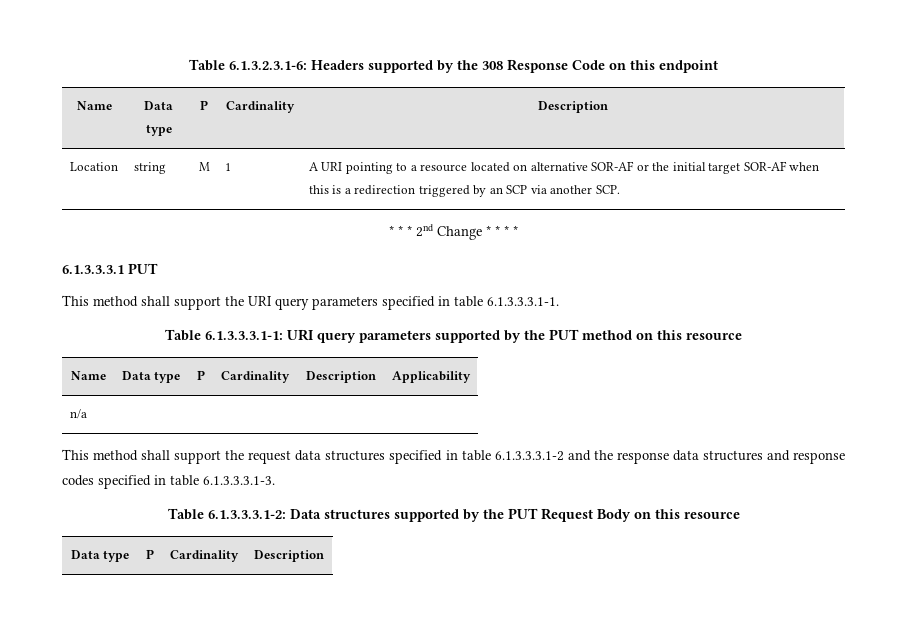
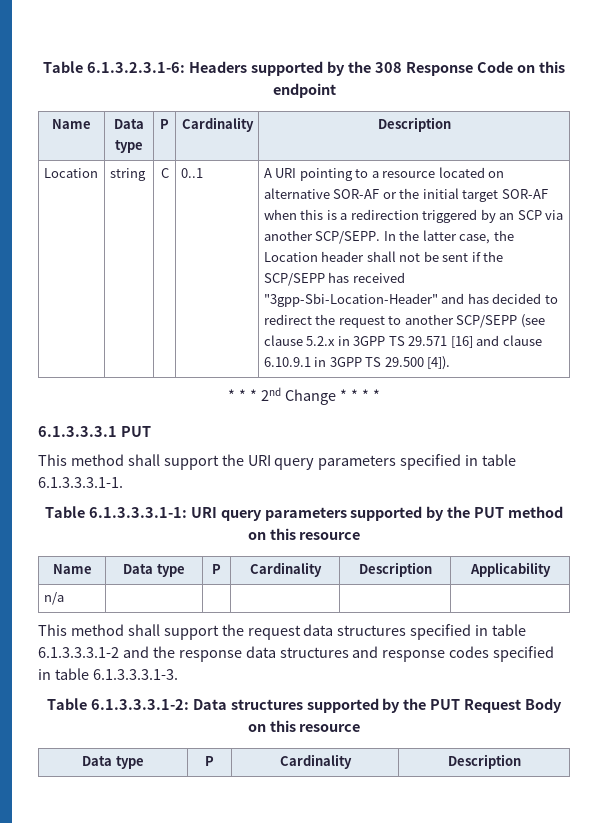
- M | 1
+ C | 0..1
- A URI pointing to a resource located on alternative SOR-AF or the initial target SOR-AF when this is a redirection triggered by an SCP via another SCP.
+ A URI pointing to a resource located on alternative SOR-AF or the initial target SOR-AF when this is a redirection triggered by an SCP via another SCP/SEPP. In the latter case, the Location header shall not be sent if the SCP/SEPP has received "3gpp-Sbi-Location-Header" and has decided to redirect the request to another SCP/SEPP (see clause 5.2.x in 3GPP TS 29.571 [16] and clause 6.10.9.1 in 3GPP TS 29.500 [4]).

